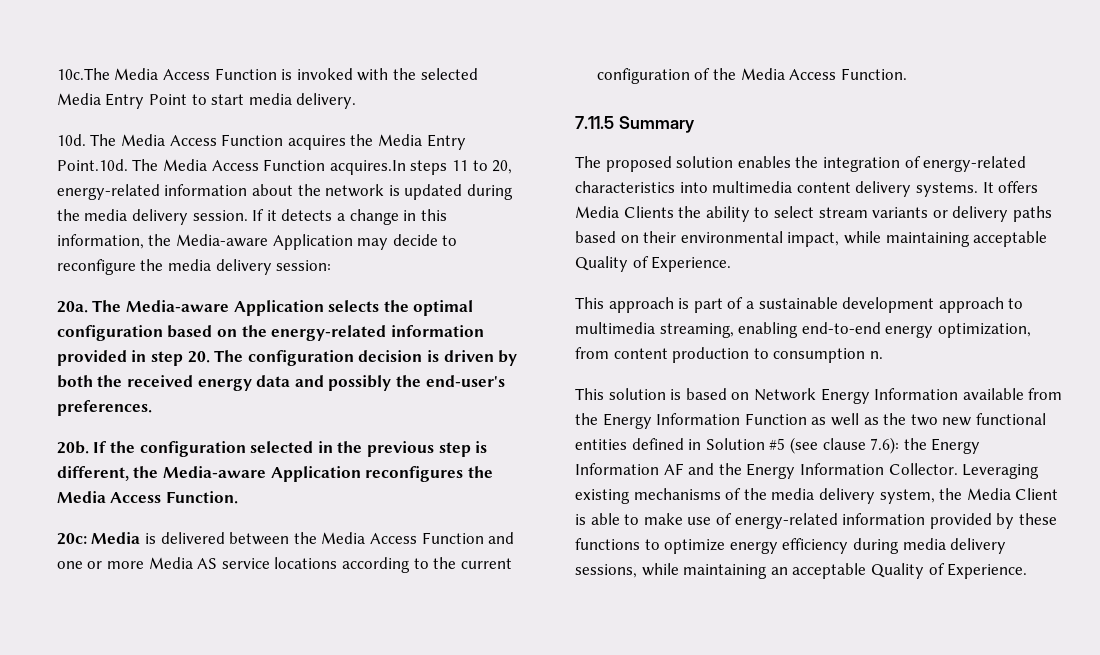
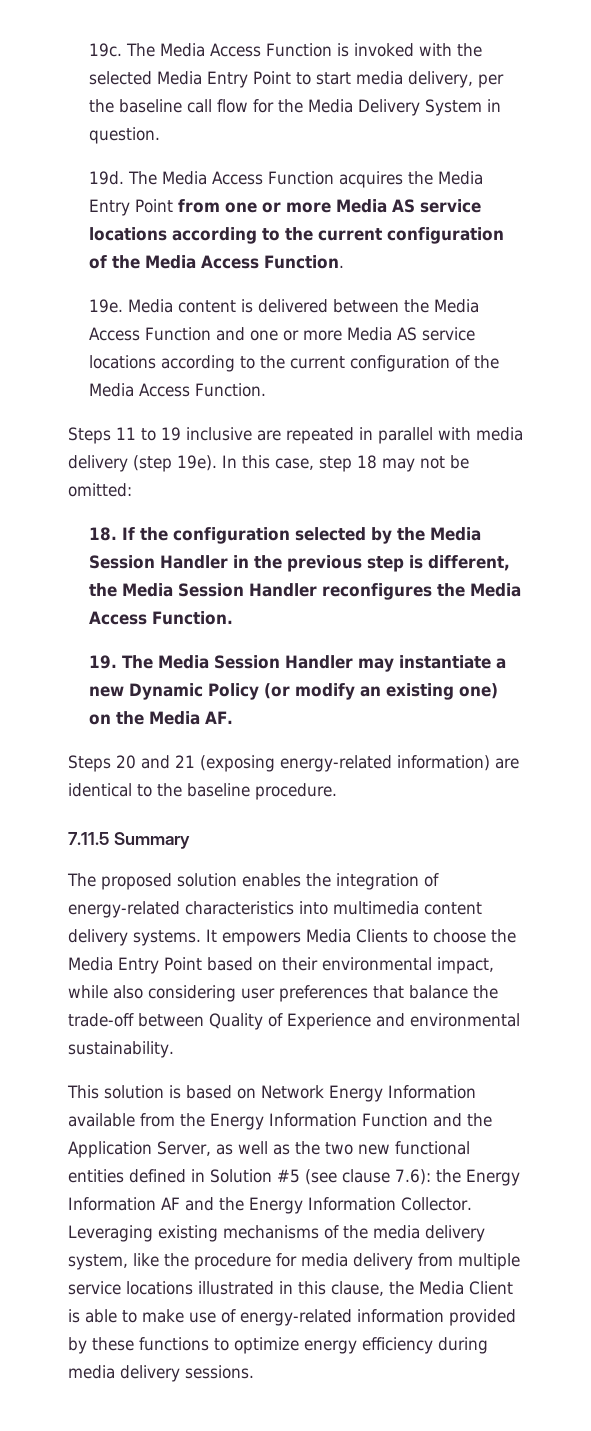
- 10c.The Media Access Function is invoked with the selected Media Entry Point to start media delivery.
- 10d.
+ 19c. The Media Access Function is invoked with the selected Media Entry Point to start media delivery, per the baseline call flow for the Media Delivery System in question.
+ 19d.
- The Media Access Function acquires the Media Entry Point.10d. The Media Access Function acquires.In steps 11 to 20, energy-related information about the network is updated during the media delivery session. If it detects a change in this information, the Media-aware Application may decide to reconfigure the media delivery session:
- 20a. The Media-aware Application selects the optimal configuration based on the energy-related information provided in step 20. The configuration decision is driven by both the received energy data and possibly the end-user's preferences.
- 20b. If the configuration selected in the previous step is different, the Media-aware Application reconfigures the Media Access Function.
- 20c: Media is delivered between the Media Access Function and one or more Media AS service locations according to the current configuration of the Media Access Function.
+ The Media Access Function acquires the Media Entry Point from one or more Media AS service locations according to the current configuration of the Media Access Function.
+ 19e. Media content is delivered between the Media Access Function and one or more Media AS service locations according to the current configuration of the Media Access Function.
+ Steps 11 to 19 inclusive are repeated in parallel with media delivery (step 19e). In this case, step 18 may not be omitted:
+ 18. If the configuration selected by the Media Session Handler in the previous step is different, the Media Session Handler reconfigures the Media Access Function.
+ 19. The Media Session Handler may instantiate a new Dynamic Policy (or modify an existing one) on the Media AF.
+ Steps 20 and 21 (exposing energy-related information) are identical to the baseline procedure.
- It offers Media Clients the ability to select stream variants or delivery paths based on their environmental impact, while maintaining acceptable Quality of Experience.
- This approach is part of a sustainable development approach to multimedia streaming, enabling end-to-end energy optimization, from content production to consumption n.
+ It empowers Media Clients to choose the Media Entry Point based on their environmental impact, while also considering user preferences that balance the trade-off between Quality of Experience and environmental sustainability.
- This solution is based on Network Energy Information available from the Energy Information Function as well as the two new functional entities defined in Solution #5 (see clause 7.6): the Energy Information AF and the Energy Information Collector.
+ This solution is based on Network Energy Information available from the Energy Information Function and the Application Server, as well as the two new functional entities defined in Solution #5 (see clause 7.6): the Energy Information AF and the Energy Information Collector.
- Leveraging existing mechanisms of the media delivery system, the Media Client is able to make use of energy-related information provided by these functions to optimize energy efficiency during media delivery sessions, while maintaining an acceptable Quality of Experience.
+ Leveraging existing mechanisms of the media delivery system, like the procedure for media delivery from multiple service locations illustrated in this clause, the Media Client is able to make use of energy-related information provided by these functions to optimize energy efficiency during media delivery sessions.

